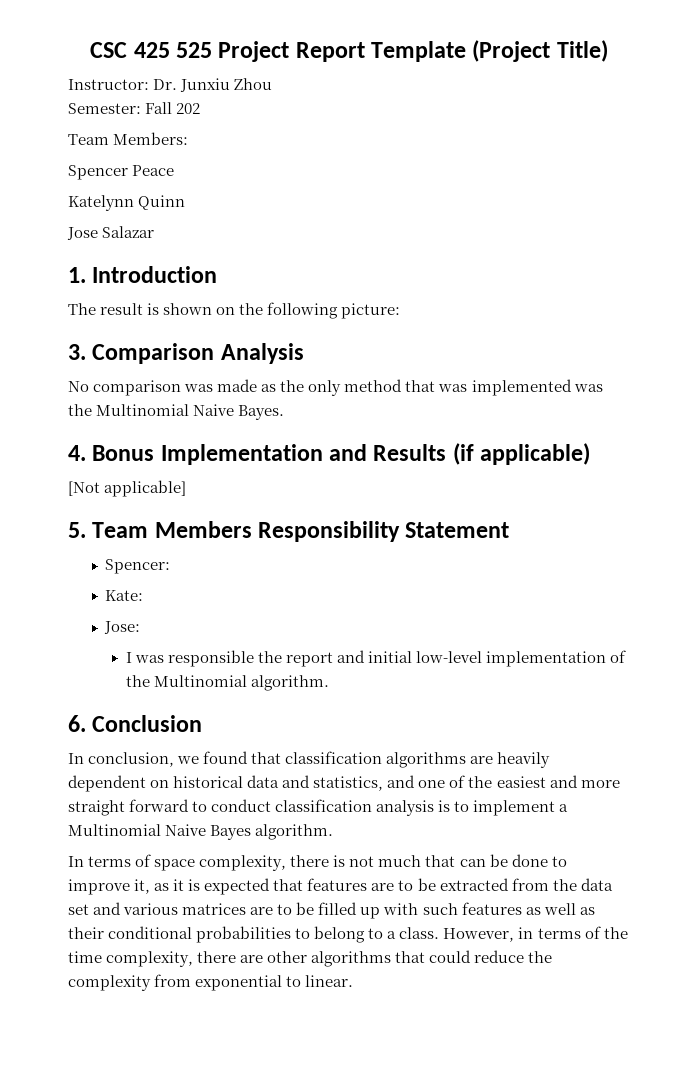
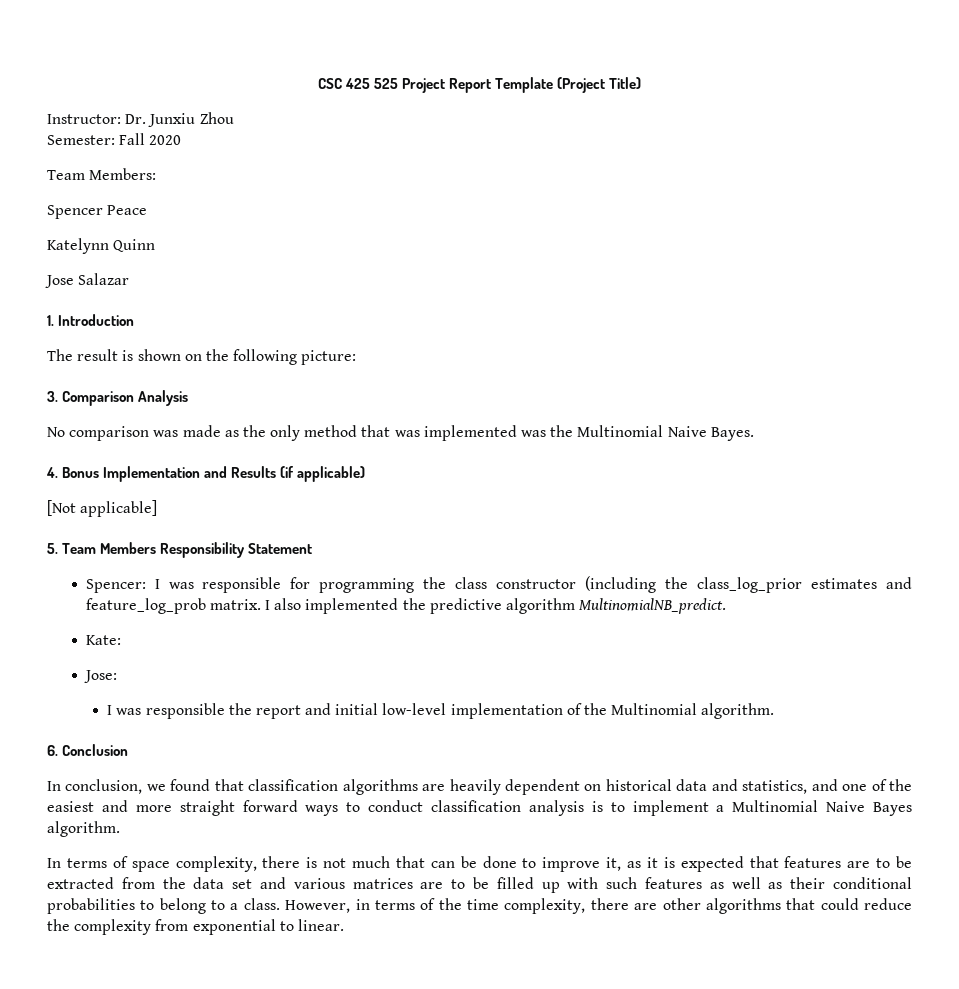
- Semester: Fall 202
+ Semester: Fall 2020
- Spencer:
+ Spencer: I was responsible for programming the class constructor (including the class_log_prior estimates and feature_log_prob matrix. I also implemented the predictive algorithm MultinomialNB_predict.
- In conclusion, we found that classification algorithms are heavily dependent on historical data and statistics, and one of the easiest and more straight forward to conduct classification analysis is to implement a Multinomial Naive Bayes algorithm.
+ In conclusion, we found that classification algorithms are heavily dependent on historical data and statistics, and one of the easiest and more straight forward ways to conduct classification analysis is to implement a Multinomial Naive Bayes algorithm.

